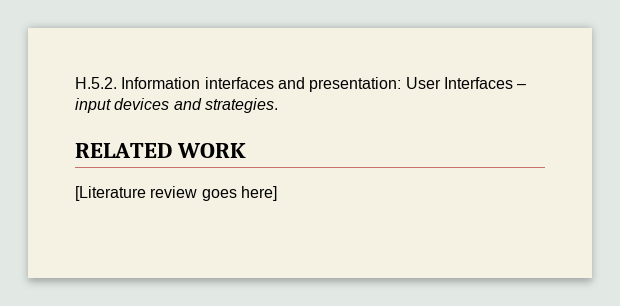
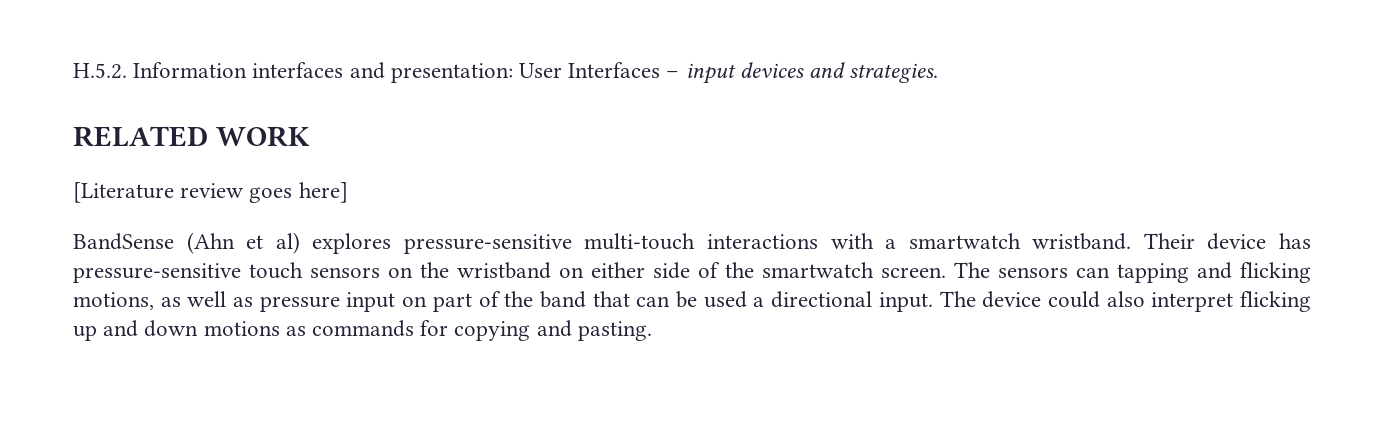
+ BandSense (Ahn et al) explores pressure-sensitive multi-touch interactions with a smartwatch wristband. Their device has pressure-sensitive touch sensors on the wristband on either side of the smartwatch screen. The sensors can tapping and flicking motions, as well as pressure input on part of the band that can be used a directional input. The device could also interpret flicking up and down motions as commands for copying and pasting.

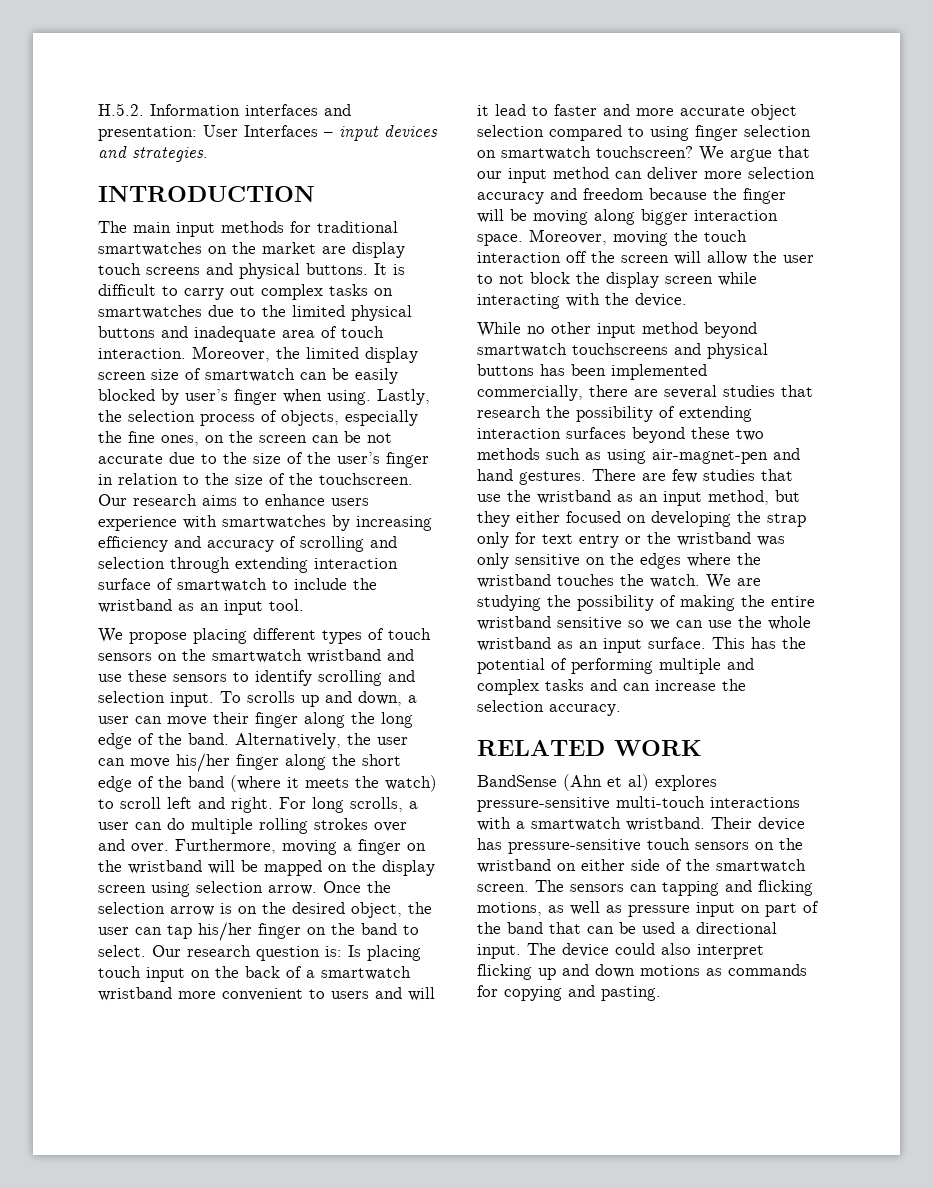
+ INTRODUCTION
+ The main input methods for traditional smartwatches on the market are display touch screens and physical buttons. It is difficult to carry out complex tasks on smartwatches due to the limited physical buttons and inadequate area of touch interaction. Moreover, the limited display screen size of smartwatch can be easily blocked by user’s finger when using. Lastly, the selection process of objects, especially the fine ones, on the screen can be not accurate due to the size of the user’s finger in relation to the size of the touchscreen. Our research aims to enhance users experience with smartwatches by increasing efficiency and accuracy of scrolling and selection through extending interaction surface of smartwatch to include the wristband as an input tool.
+ We propose placing different types of touch sensors on the smartwatch wristband and use these sensors to identify scrolling and selection input. To scrolls up and down, a user can move their finger along the long edge of the band. Alternatively, the user can move his/her finger along the short edge of the band (where it meets the watch) to scroll left and right. For long scrolls, a user can do multiple rolling strokes over and over. Furthermore, moving a finger on the wristband will be mapped on the display screen using selection arrow. Once the selection arrow is on the desired object, the user can tap his/her finger on the band to select. Our research question is: Is placing touch input on the back of a smartwatch wristband more convenient to users and will it lead to faster and more accurate object selection compared to using finger selection on smartwatch touchscreen? We argue that our input method can deliver more selection accuracy and freedom because the finger will be moving along bigger interaction space. Moreover, moving the touch interaction off the screen will allow the user to not block the display screen while interacting with the device.
+ While no other input method beyond smartwatch touchscreens and physical buttons has been implemented commercially, there are several studies that research the possibility of extending interaction surfaces beyond these two methods such as using air-magnet-pen and hand gestures. There are few studies that use the wristband as an input method, but they either focused on developing the strap only for text entry or the wristband was only sensitive on the edges where the wristband touches the watch. We are studying the possibility of making the entire wristband sensitive so we can use the whole wristband as an input surface. This has the potential of performing multiple and complex tasks and can increase the selection accuracy.
  RELATED WORK
- [Literature review goes here]

